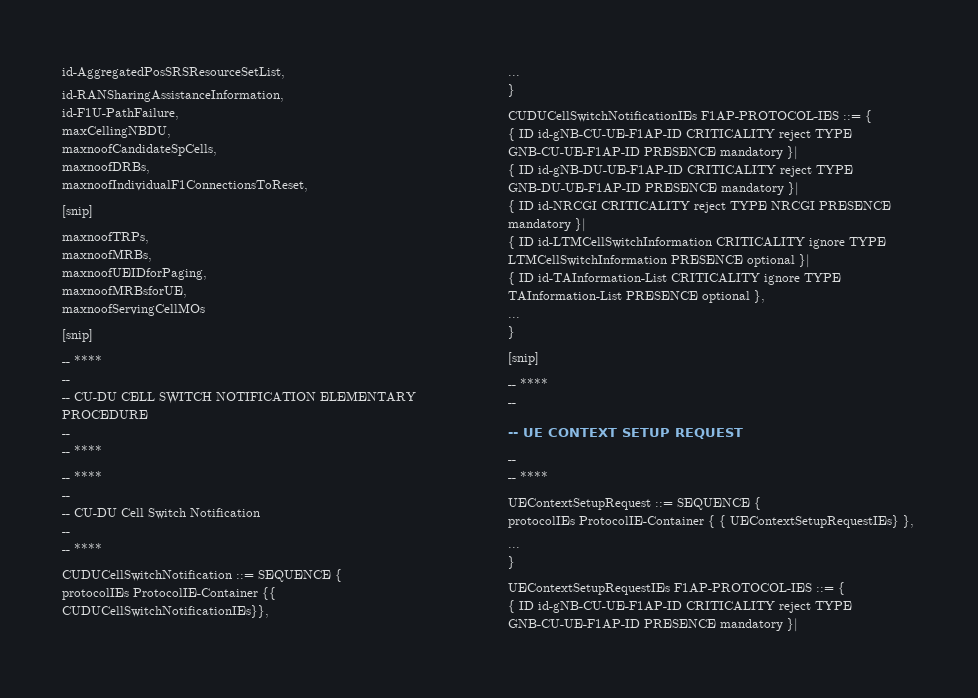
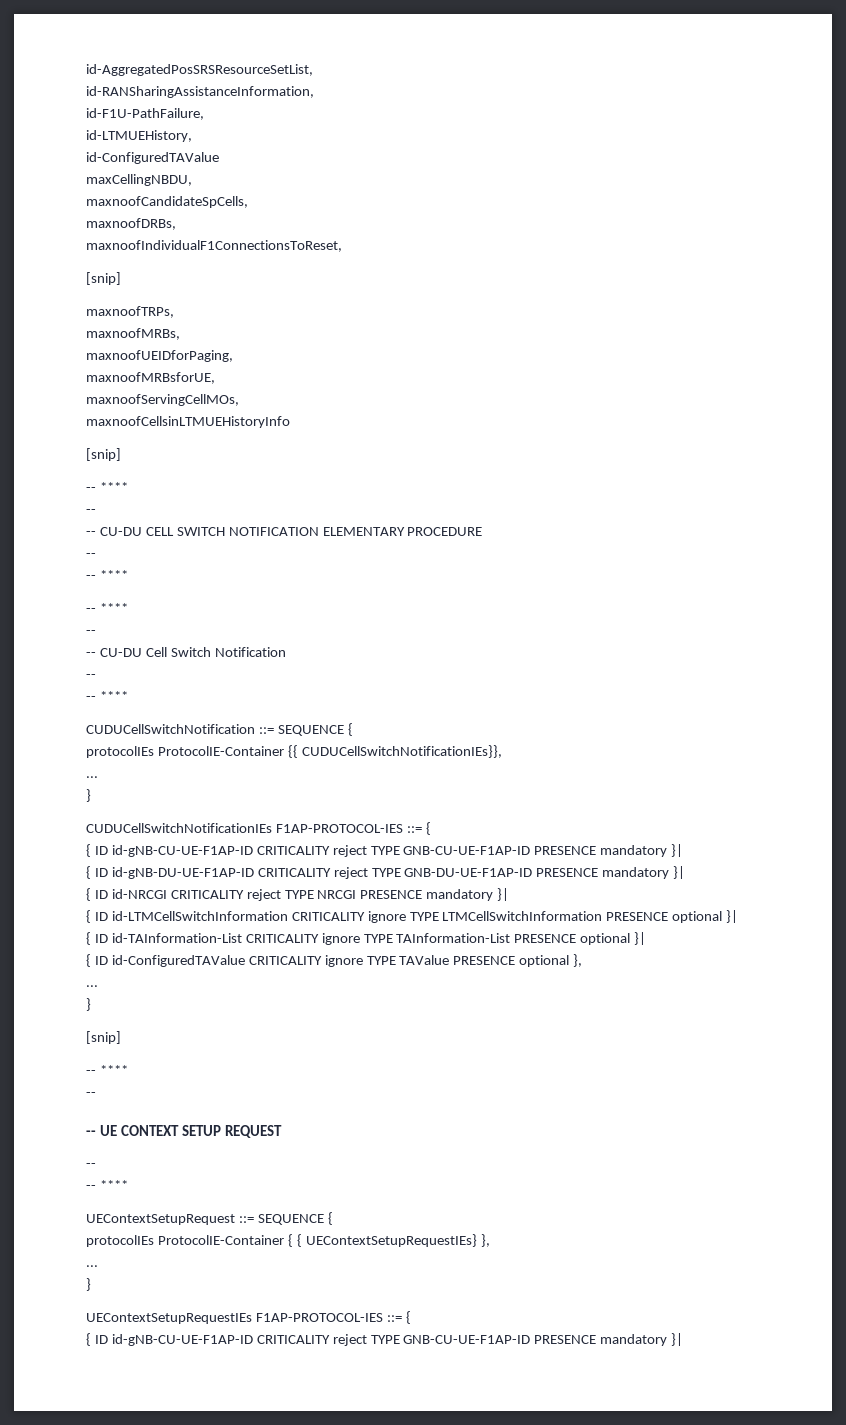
+ id-LTMUEHistory,
+ id-ConfiguredTAValue
- maxnoofServingCellMOs
+ maxnoofServingCellMOs,
+ maxnoofCellsinLTMUEHistoryInfo
- { ID id-TAInformation-List CRITICALITY ignore TYPE TAInformation-List PRESENCE optional },
+ { ID id-TAInformation-List CRITICALITY ignore TYPE TAInformation-List PRESENCE optional }|
+ { ID id-ConfiguredTAValue CRITICALITY ignore TYPE TAValue PRESENCE optional },

